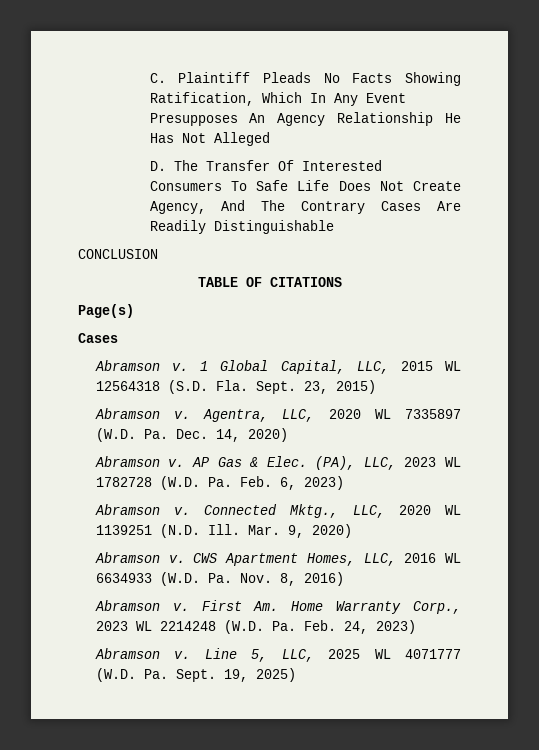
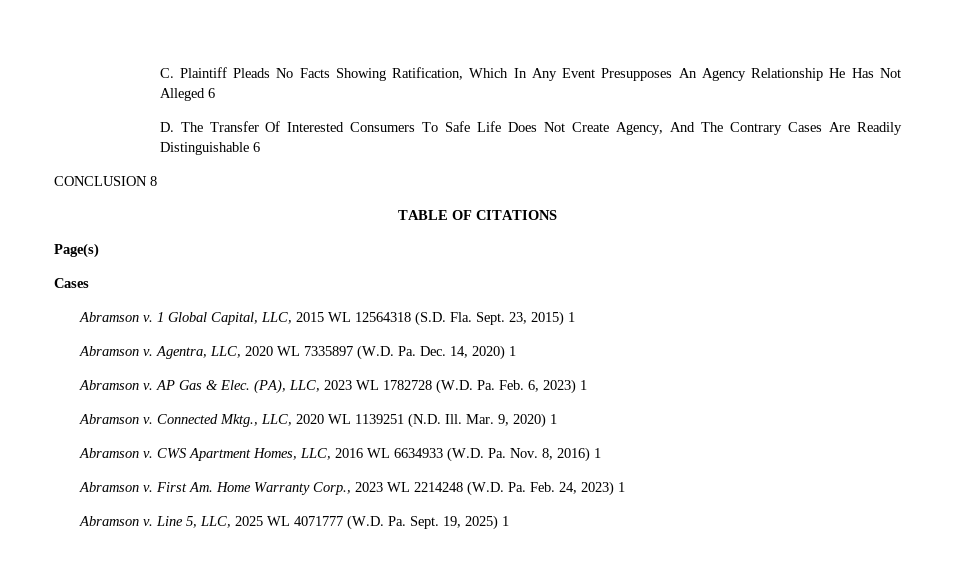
- C. Plaintiff Pleads No Facts Showing Ratification, Which In Any Event Presupposes An Agency Relationship He Has Not Alleged
+ C. Plaintiff Pleads No Facts Showing Ratification, Which In Any Event Presupposes An Agency Relationship He Has Not Alleged 6
- D. The Transfer Of Interested Consumers To Safe Life Does Not Create Agency, And The Contrary Cases Are Readily Distinguishable
+ D. The Transfer Of Interested Consumers To Safe Life Does Not Create Agency, And The Contrary Cases Are Readily Distinguishable 6
- CONCLUSION
+ CONCLUSION 8
- 23, 2015)
+ 23, 2015) 1
- Agentra, LLC, 2020 WL 7335897 (W.D. Pa. Dec. 14, 2020)
+ Agentra, LLC, 2020 WL 7335897 (W.D. Pa. Dec. 14, 2020) 1
- (PA), LLC, 2023 WL 1782728 (W.D. Pa. Feb. 6, 2023)
+ (PA), LLC, 2023 WL 1782728 (W.D. Pa. Feb. 6, 2023) 1
- Connected Mktg., LLC, 2020 WL 1139251 (N.D. Ill. Mar. 9, 2020)
+ Connected Mktg., LLC, 2020 WL 1139251 (N.D. Ill. Mar. 9, 2020) 1
- CWS Apartment Homes, LLC, 2016 WL 6634933 (W.D. Pa. Nov. 8, 2016)
+ CWS Apartment Homes, LLC, 2016 WL 6634933 (W.D. Pa. Nov. 8, 2016) 1
- First Am. Home Warranty Corp., 2023 WL 2214248 (W.D. Pa. Feb. 24, 2023)
+ First Am. Home Warranty Corp., 2023 WL 2214248 (W.D. Pa. Feb. 24, 2023) 1
- 19, 2025)
+ 19, 2025) 1

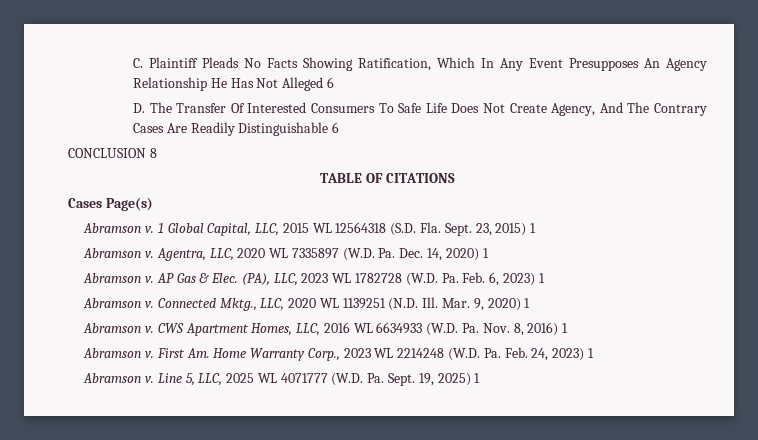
- Page(s)
- Cases
+ Cases Page(s)

